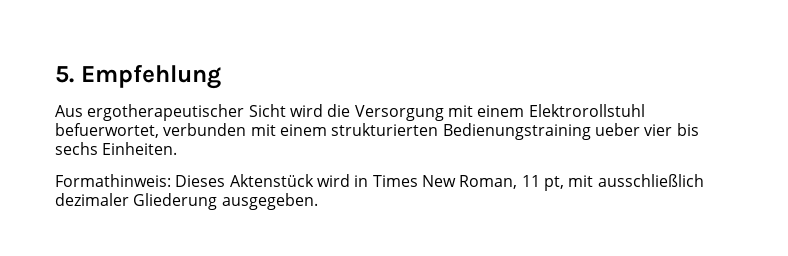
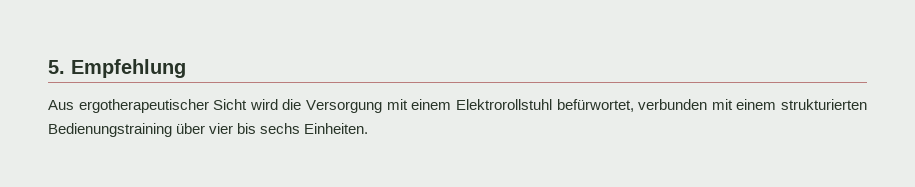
- Aus ergotherapeutischer Sicht wird die Versorgung mit einem Elektrorollstuhl befuerwortet, verbunden mit einem strukturierten Bedienungstraining ueber vier bis sechs Einheiten.
+ Aus ergotherapeutischer Sicht wird die Versorgung mit einem Elektrorollstuhl befürwortet, verbunden mit einem strukturierten Bedienungstraining über vier bis sechs Einheiten.
- Formathinweis: Dieses Aktenstück wird in Times New Roman, 11 pt, mit ausschließlich dezimaler Gliederung ausgegeben.

